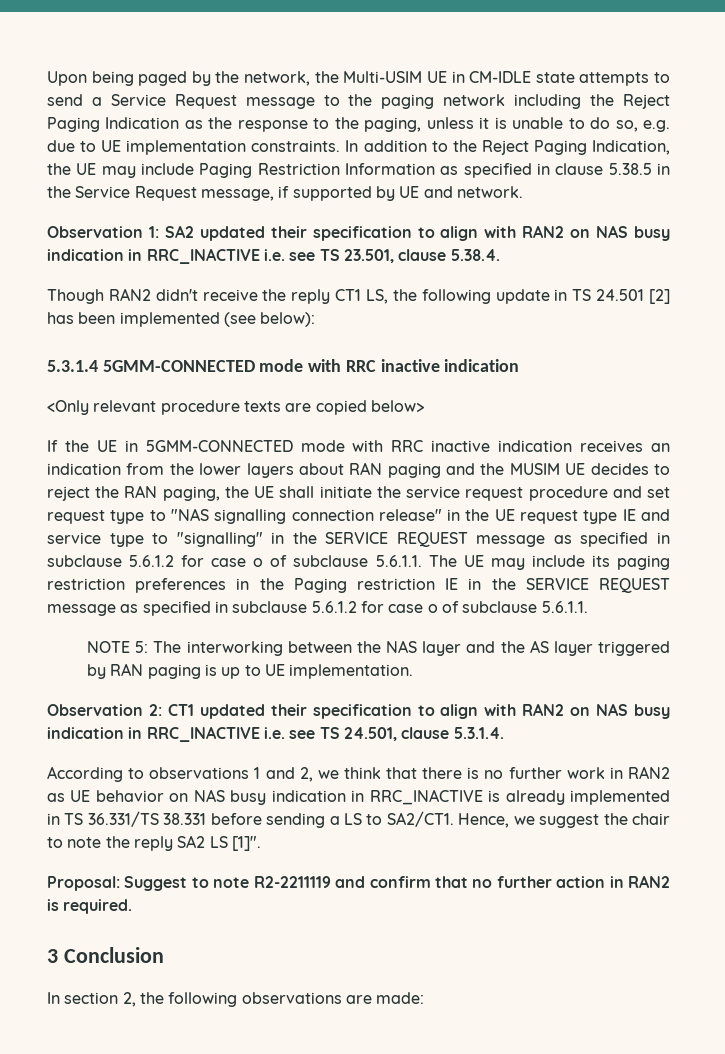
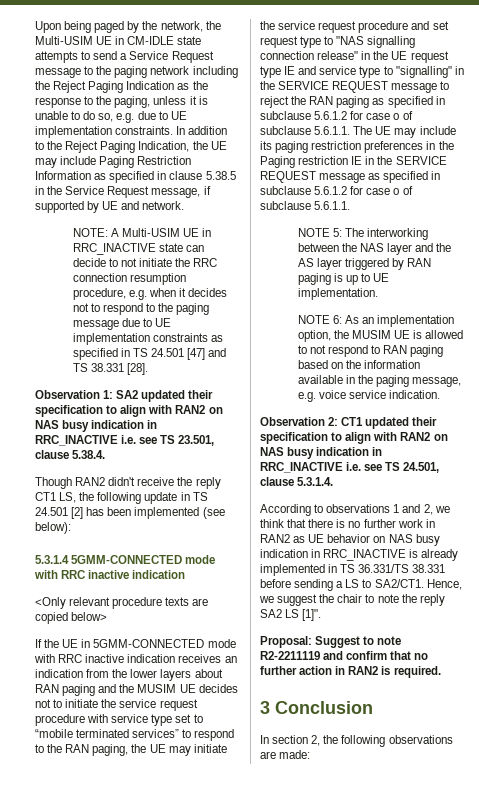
+ NOTE: A Multi-USIM UE in RRC_INACTIVE state can decide to not initiate the RRC connection resumption procedure, e.g. when it decides not to respond to the paging message due to UE implementation constraints as specified in TS 24.501 [47] and TS 38.331 [28].
- If the UE in 5GMM-CONNECTED mode with RRC inactive indication receives an indication from the lower layers about RAN paging and the MUSIM UE decides to reject the RAN paging, the UE shall initiate the service request procedure and set request type to "NAS signalling connection release" in the UE request type IE and service type to "signalling" in the SERVICE REQUEST message as specified in subclause 5.6.1.2 for case o of subclause 5.6.1.1. The UE may include its paging restriction preferences in the Paging restriction IE in the SERVICE REQUEST message as specified in subclause 5.6.1.2 for case o of subclause 5.6.1.1.
+ If the UE in 5GMM-CONNECTED mode with RRC inactive indication receives an indication from the lower layers about RAN paging and the MUSIM UE decides not to initiate the service request procedure with service type set to “mobile terminated services” to respond to the RAN paging, the UE may initiate the service request procedure and set request type to "NAS signalling connection release" in the UE request type IE and service type to "signalling" in the SERVICE REQUEST message to reject the RAN paging as specified in subclause 5.6.1.2 for case o of subclause 5.6.1.1. The UE may include its paging restriction preferences in the Paging restriction IE in the SERVICE REQUEST message as specified in subclause 5.6.1.2 for case o of subclause 5.6.1.1.
+ NOTE 6: As an implementation option, the MUSIM UE is allowed to not respond to RAN paging based on the information available in the paging message, e.g. voice service indication.

